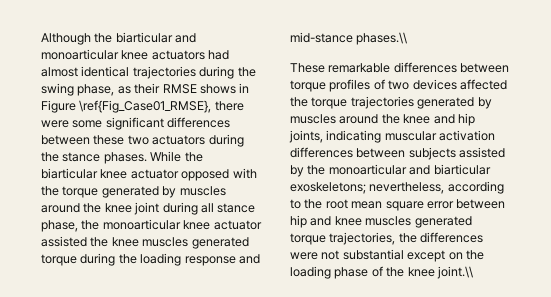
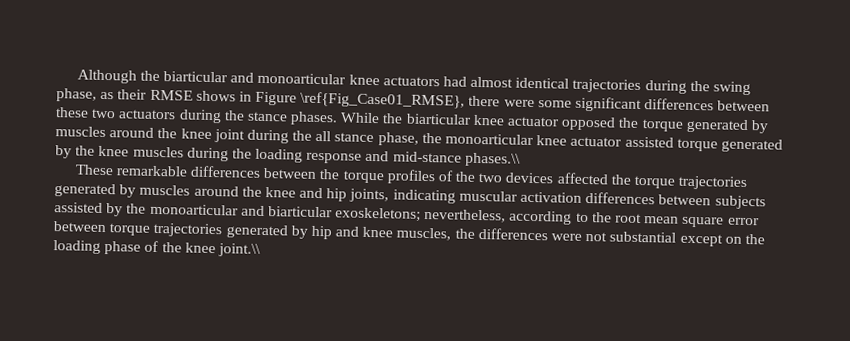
- While the biarticular knee actuator opposed with the torque generated by muscles around the knee joint during all stance phase, the monoarticular knee actuator assisted the knee muscles generated torque during the loading response and mid-stance phases.\\
+ While the biarticular knee actuator opposed the torque generated by muscles around the knee joint during the all stance phase, the monoarticular knee actuator assisted torque generated by the knee muscles during the loading response and mid-stance phases.\\
- These remarkable differences between torque profiles of two devices affected the torque trajectories generated by muscles around the knee and hip joints, indicating muscular activation differences between subjects assisted by the monoarticular and biarticular exoskeletons; nevertheless, according to the root mean square error between hip and knee muscles generated torque trajectories, the differences were not substantial except on the loading phase of the knee joint.\\
+ These remarkable differences between the torque profiles of the two devices affected the torque trajectories generated by muscles around the knee and hip joints, indicating muscular activation differences between subjects assisted by the monoarticular and biarticular exoskeletons; nevertheless, according to the root mean square error between torque trajectories generated by hip and knee muscles, the differences were not substantial except on the loading phase of the knee joint.\\

